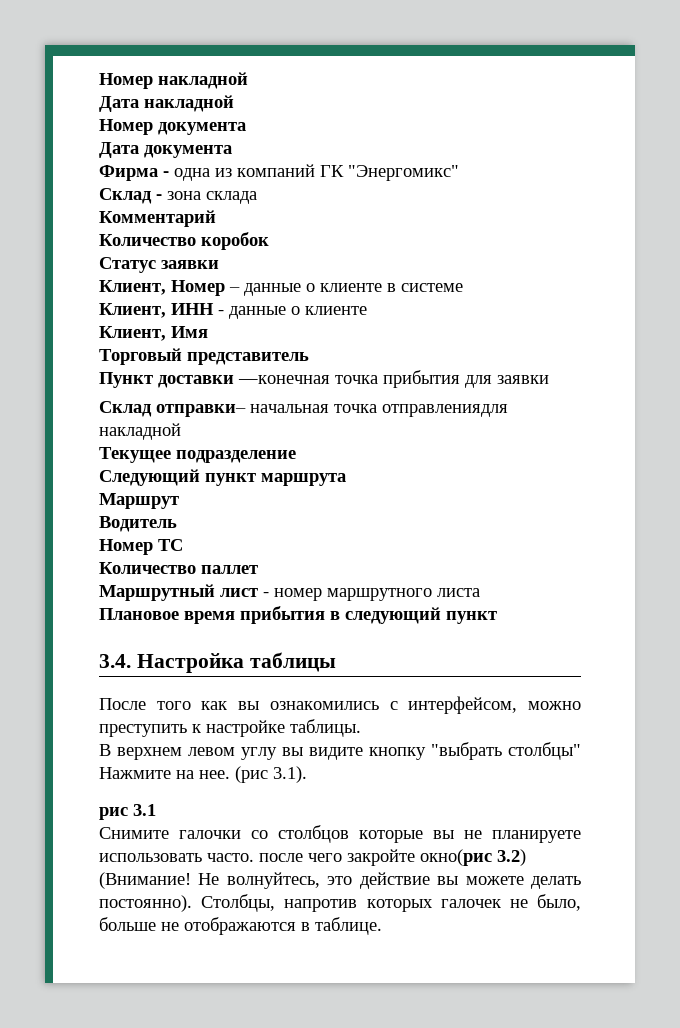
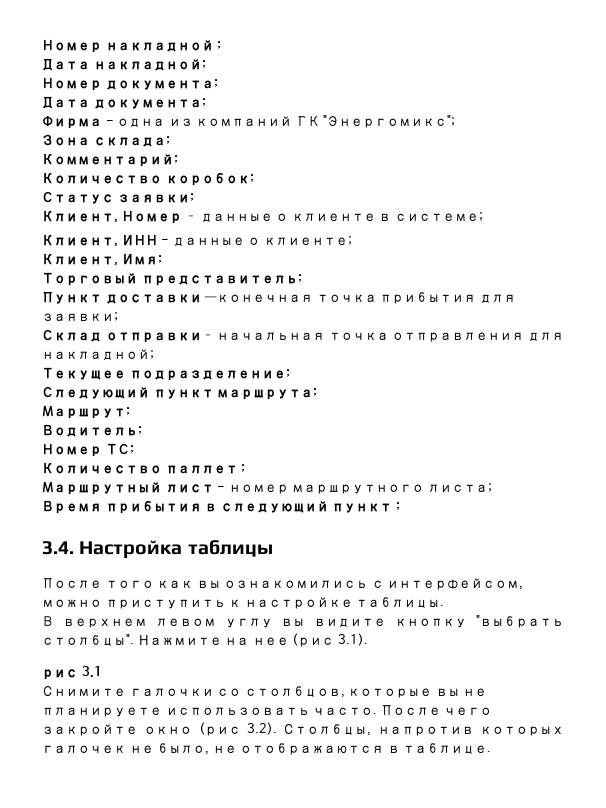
- Номер накладной
- Дата накладной
- Номер документа
- Дата документа
+ Номер накладной ;
+ Дата накладной;
+ Номер документа;
+ Дата документа;
- Фирма - одна из компаний ГК "Энергомикс"
- Склад - зона склада
- Комментарий
- Количество коробок
+ Фирма - одна из компаний ГК "Энергомикс";
+ Зона склада;
+ Комментарий;
+ Количество коробок;
- Статус заявки
+ Статус заявки;
- Клиент, Номер – данные о клиенте в системе
+ Клиент, Номер – данные о клиенте в системе;
- Клиент, ИНН - данные о клиенте
- Клиент, Имя
+ Клиент, ИНН - данные о клиенте;
+ Клиент, Имя;
- Торговый представитель
+ Торговый представитель;
- Пункт доставки —конечная точка прибытия для заявки
+ Пункт доставки —конечная точка прибытия для заявки;
- Склад отправки– начальная точка отправлениядля накладной
+ Склад отправки– начальная точка отправления для накладной;
- Текущее подразделение
+ Текущее подразделение;
- Следующий пункт маршрута
- Маршрут
- Водитель
- Номер ТС
+ Следующий пункт маршрута;
+ Маршрут;
+ Водитель;
+ Номер ТС;
- Количество паллет
+ Количество паллет ;
- Маршрутный лист - номер маршрутного листа
- Плановое время прибытия в следующий пункт
+ Маршрутный лист - номер маршрутного листа;
+ Время прибытия в следующий пункт ;
- После того как вы ознакомились с интерфейсом, можно преступить к настройке таблицы.
+ После того как вы ознакомились с интерфейсом, можно приступить к настройке таблицы.
- В верхнем левом углу вы видите кнопку "выбрать столбцы" Нажмите на нее. (рис 3.1).
+ В верхнем левом углу вы видите кнопку "выбрать столбцы". Нажмите на нее (рис 3.1).
- Снимите галочки со столбцов которые вы не планируете использовать часто. после чего закройте окно(рис 3.2) (Внимание! Не волнуйтесь, это действие вы можете делать постоянно). Столбцы, напротив которых галочек не было, больше не отображаются в таблице.
+ Снимите галочки со столбцов, которые вы не планируете использовать часто. После чего закройте окно (рис 3.2). Столбцы, напротив которых галочек не было, не отображаются в таблице.

